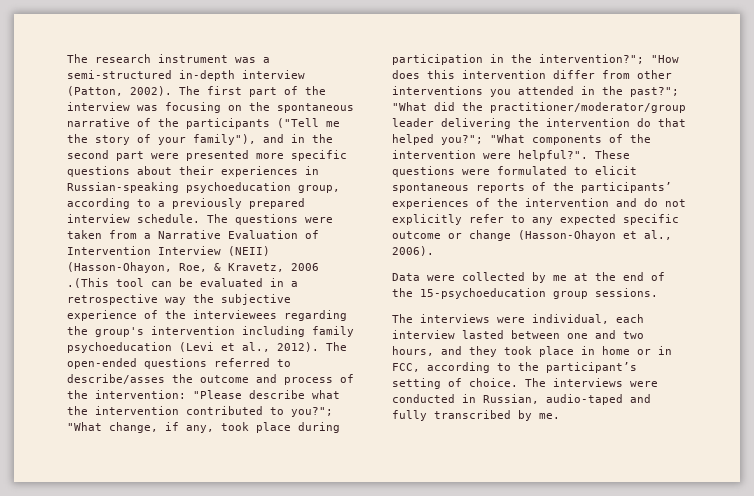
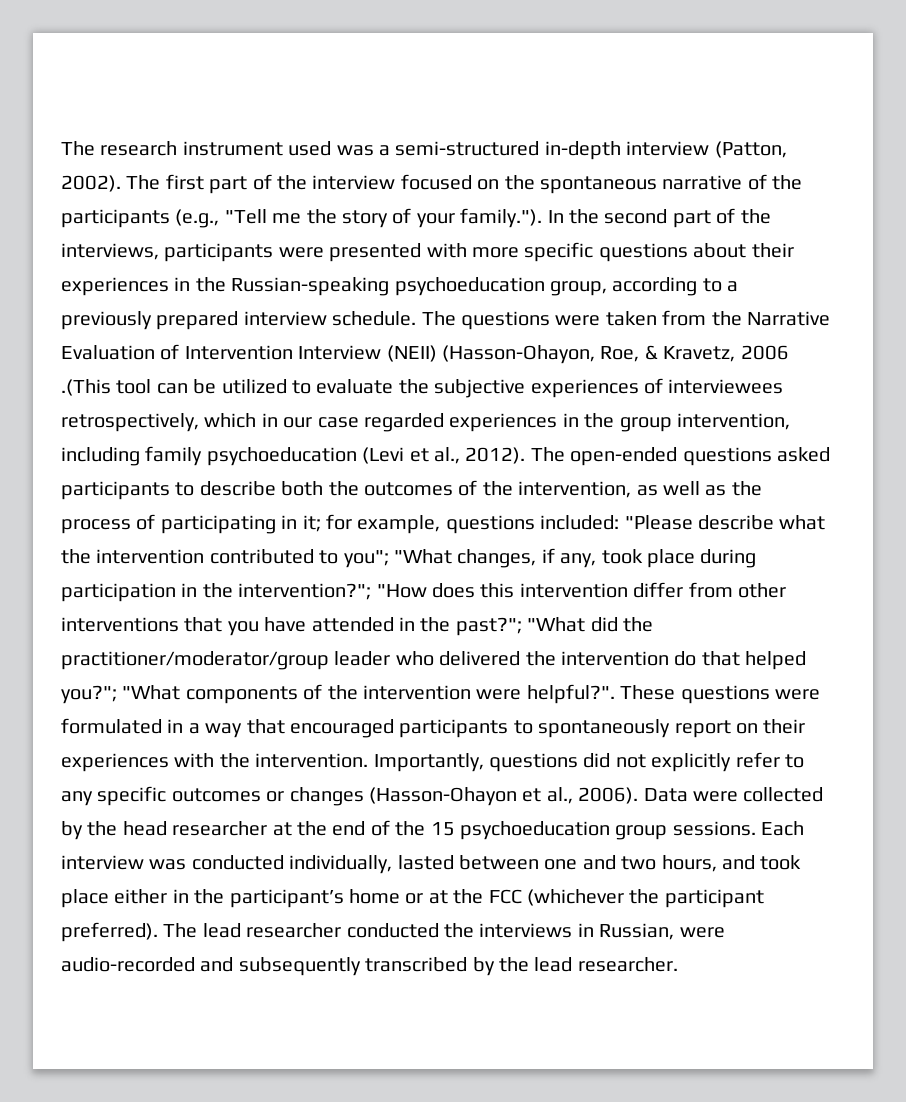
- The research instrument was a semi-structured in-depth interview (Patton, 2002).
+ The research instrument used was a semi-structured in-depth interview (Patton, 2002).
- The first part of the interview was focusing on the spontaneous narrative of the participants ("Tell me the story of your family"), and in the second part were presented more specific questions about their experiences in Russian-speaking psychoeducation group, according to a previously prepared interview schedule.
+ The first part of the interview focused on the spontaneous narrative of the participants (e.g., "Tell me the story of your family."). In the second part of the interviews, participants were presented with more specific questions about their experiences in the Russian-speaking psychoeducation group, according to a previously prepared interview schedule.
- The questions were taken from a Narrative Evaluation of Intervention Interview (NEII) (Hasson-Ohayon, Roe, & Kravetz, 2006 .(This tool can be evaluated in a retrospective way the subjective experience of the interviewees regarding the group's intervention including family psychoeducation (Levi et al., 2012).
+ The questions were taken from the Narrative Evaluation of Intervention Interview (NEII) (Hasson-Ohayon, Roe, & Kravetz, 2006 .(This tool can be utilized to evaluate the subjective experiences of interviewees retrospectively, which in our case regarded experiences in the group intervention, including family psychoeducation (Levi et al., 2012).
- The open-ended questions referred to describe/asses the outcome and process of the intervention: "Please describe what the intervention contributed to you?"; "What change, if any, took place during participation in the intervention?"; "How does this intervention differ from other interventions you attended in the past?"; "What did the practitioner/moderator/group leader delivering the intervention do that helped you?"; "What components of the intervention were helpful?".
+ The open-ended questions asked participants to describe both the outcomes of the intervention, as well as the process of participating in it; for example, questions included: "Please describe what the intervention contributed to you"; "What changes, if any, took place during participation in the intervention?"; "How does this intervention differ from other interventions that you have attended in the past?"; "What did the practitioner/moderator/group leader who delivered the intervention do that helped you?"; "What components of the intervention were helpful?".
- These questions were formulated to elicit spontaneous reports of the participants’ experiences of the intervention and do not explicitly refer to any expected specific outcome or change (Hasson-Ohayon et al., 2006).
- Data were collected by me at the end of the 15-psychoeducation group sessions.
- The interviews were individual, each interview lasted between one and two hours, and they took place in home or in FCC, according to the participant’s setting of choice. The interviews were conducted in Russian, audio-taped and fully transcribed by me.
+ These questions were formulated in a way that encouraged participants to spontaneously report on their experiences with the intervention. Importantly, questions did not explicitly refer to any specific outcomes or changes (Hasson-Ohayon et al., 2006). Data were collected by the head researcher at the end of the 15 psychoeducation group sessions. Each interview was conducted individually, lasted between one and two hours, and took place either in the participant’s home or at the FCC (whichever the participant preferred). The lead researcher conducted the interviews in Russian, were audio-recorded and subsequently transcribed by the lead researcher.

